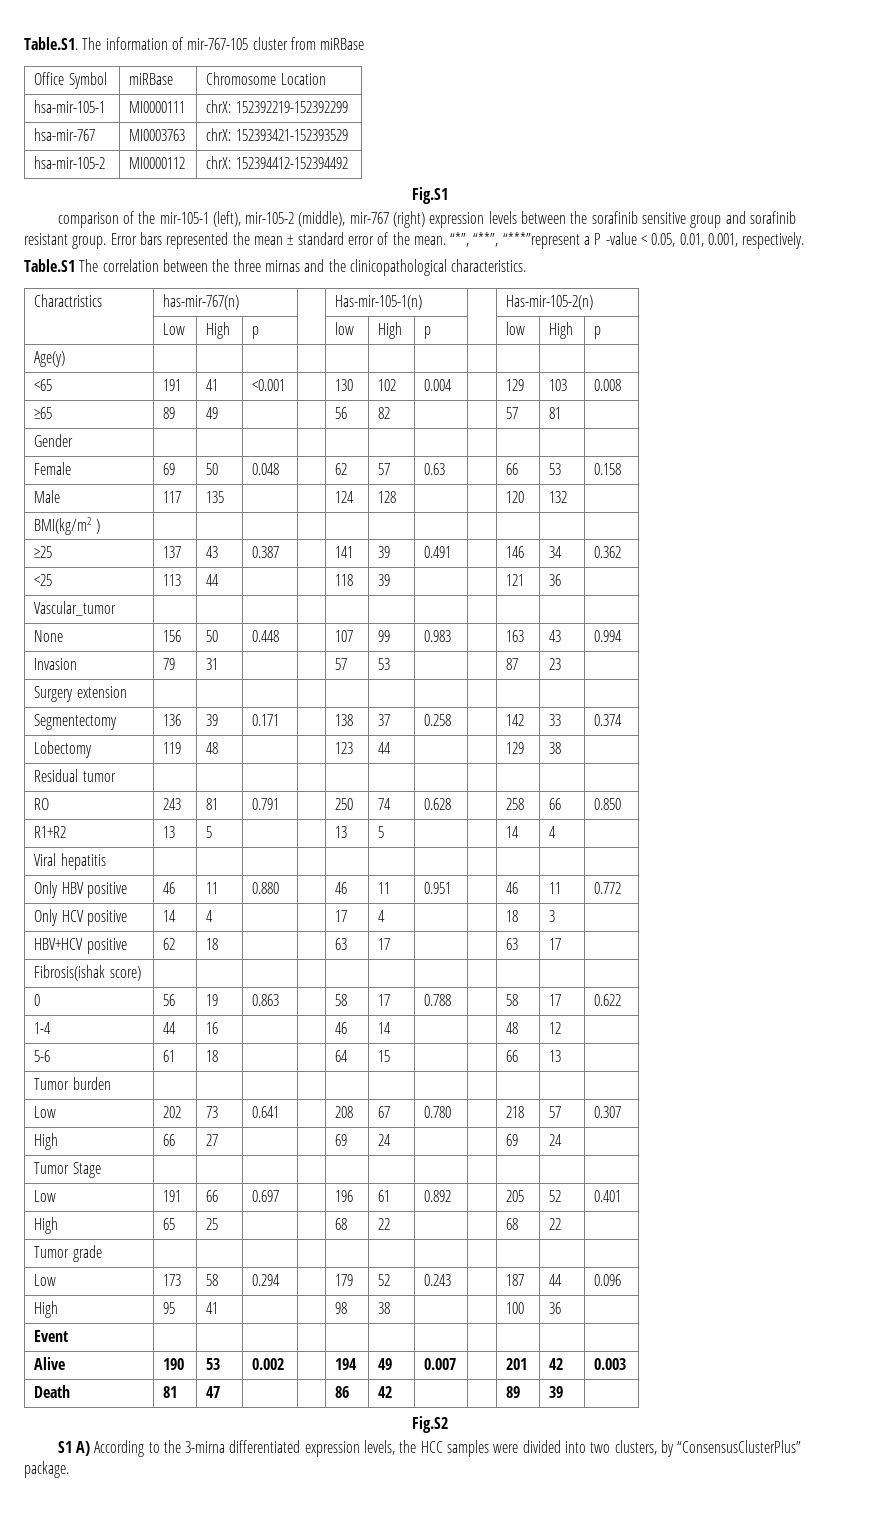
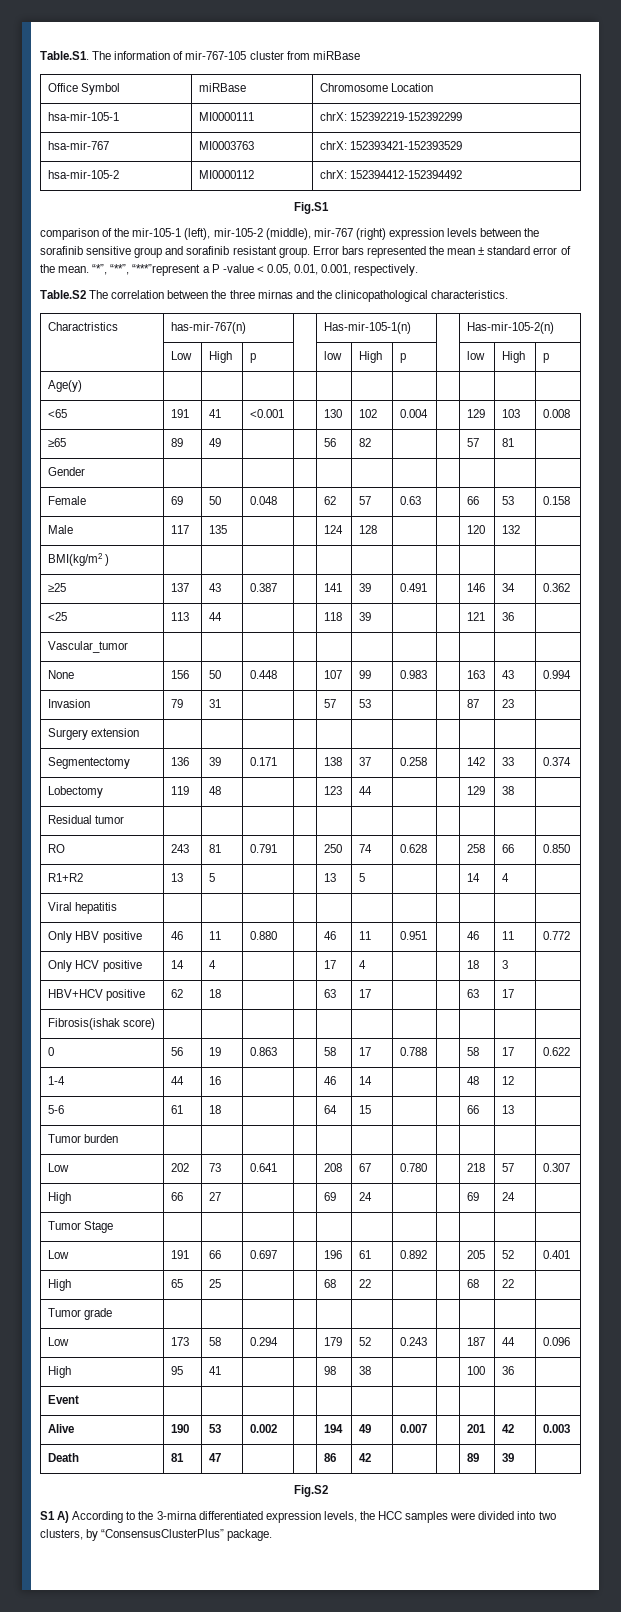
- Table.S1 The correlation between the three mirnas and the clinicopathological characteristics.
+ Table.S2 The correlation between the three mirnas and the clinicopathological characteristics.

